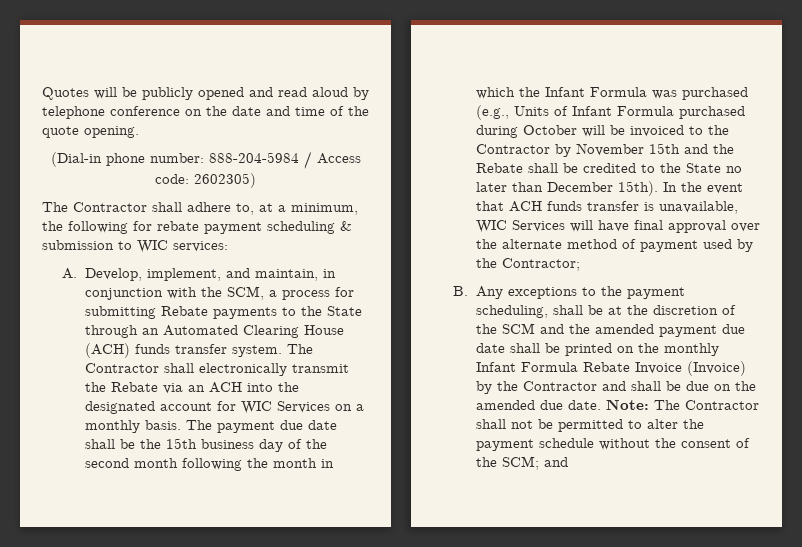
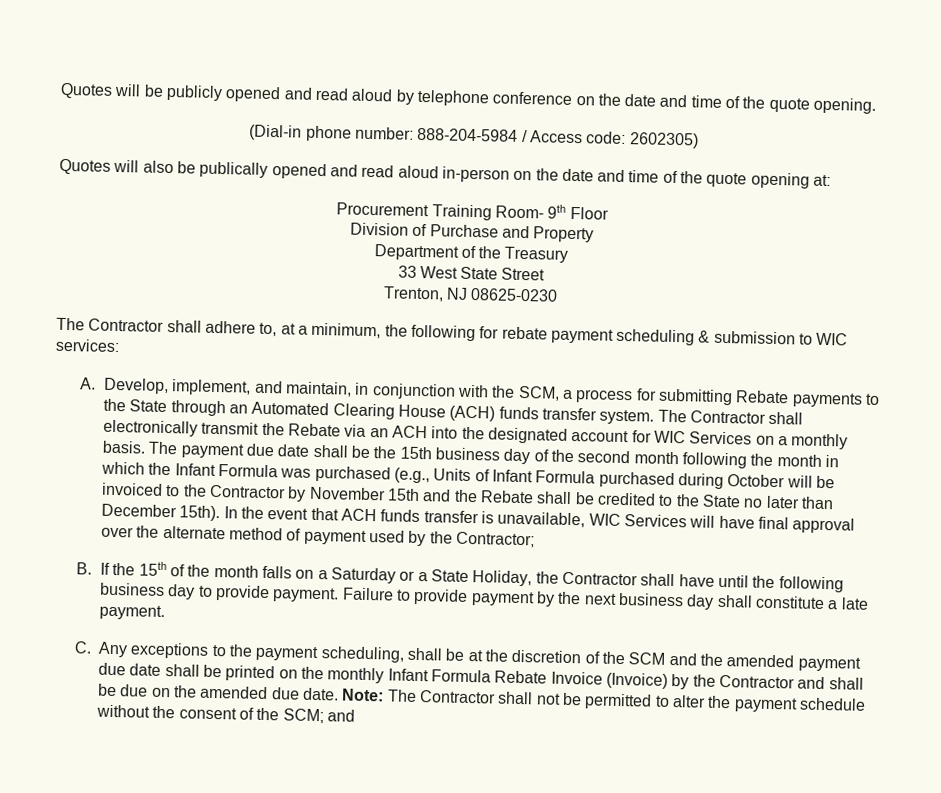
+ Quotes will also be publically opened and read aloud in-person on the date and time of the quote opening at:
+ Procurement Training Room- 9th Floor
+ Division of Purchase and Property
+ Department of the Treasury
+ 33 West State Street
+ Trenton, NJ 08625-0230
- B. Any exceptions to the payment scheduling, shall be at the discretion of the SCM and the amended payment due date shall be printed on the monthly Infant Formula Rebate Invoice (Invoice) by the Contractor and shall be due on the amended due date.
+ B. If the 15th of the month falls on a Saturday or a State Holiday, the Contractor shall have until the following business day to provide payment. Failure to provide payment by the next business day shall constitute a late payment.
+ C. Any exceptions to the payment scheduling, shall be at the discretion of the SCM and the amended payment due date shall be printed on the monthly Infant Formula Rebate Invoice (Invoice) by the Contractor and shall be due on the amended due date.

